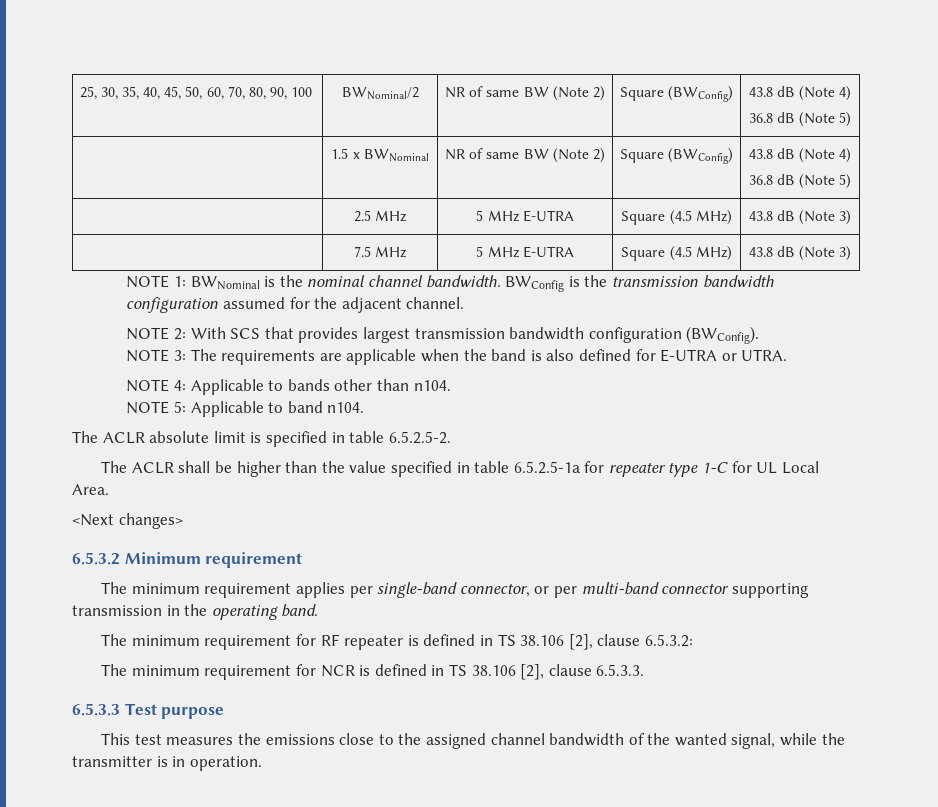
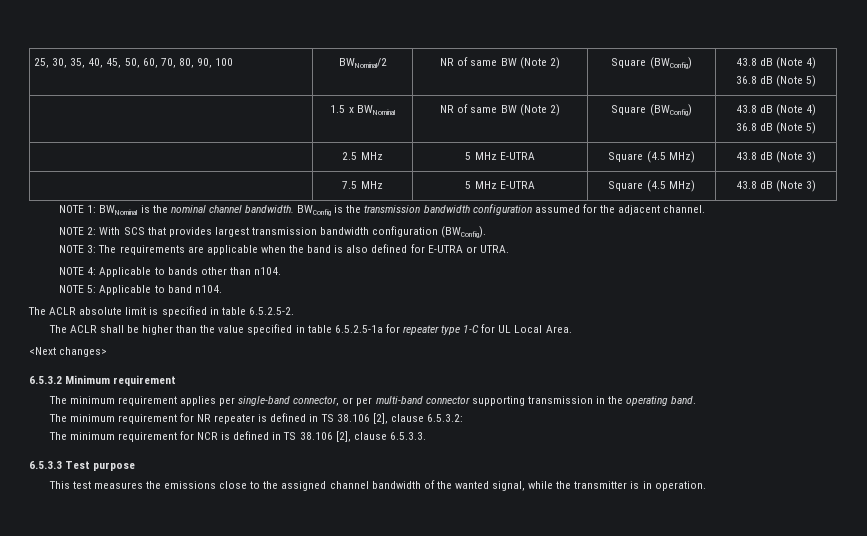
- The minimum requirement for RF repeater is defined in TS 38.106 [2], clause 6.5.3.2:
+ The minimum requirement for NR repeater is defined in TS 38.106 [2], clause 6.5.3.2:

